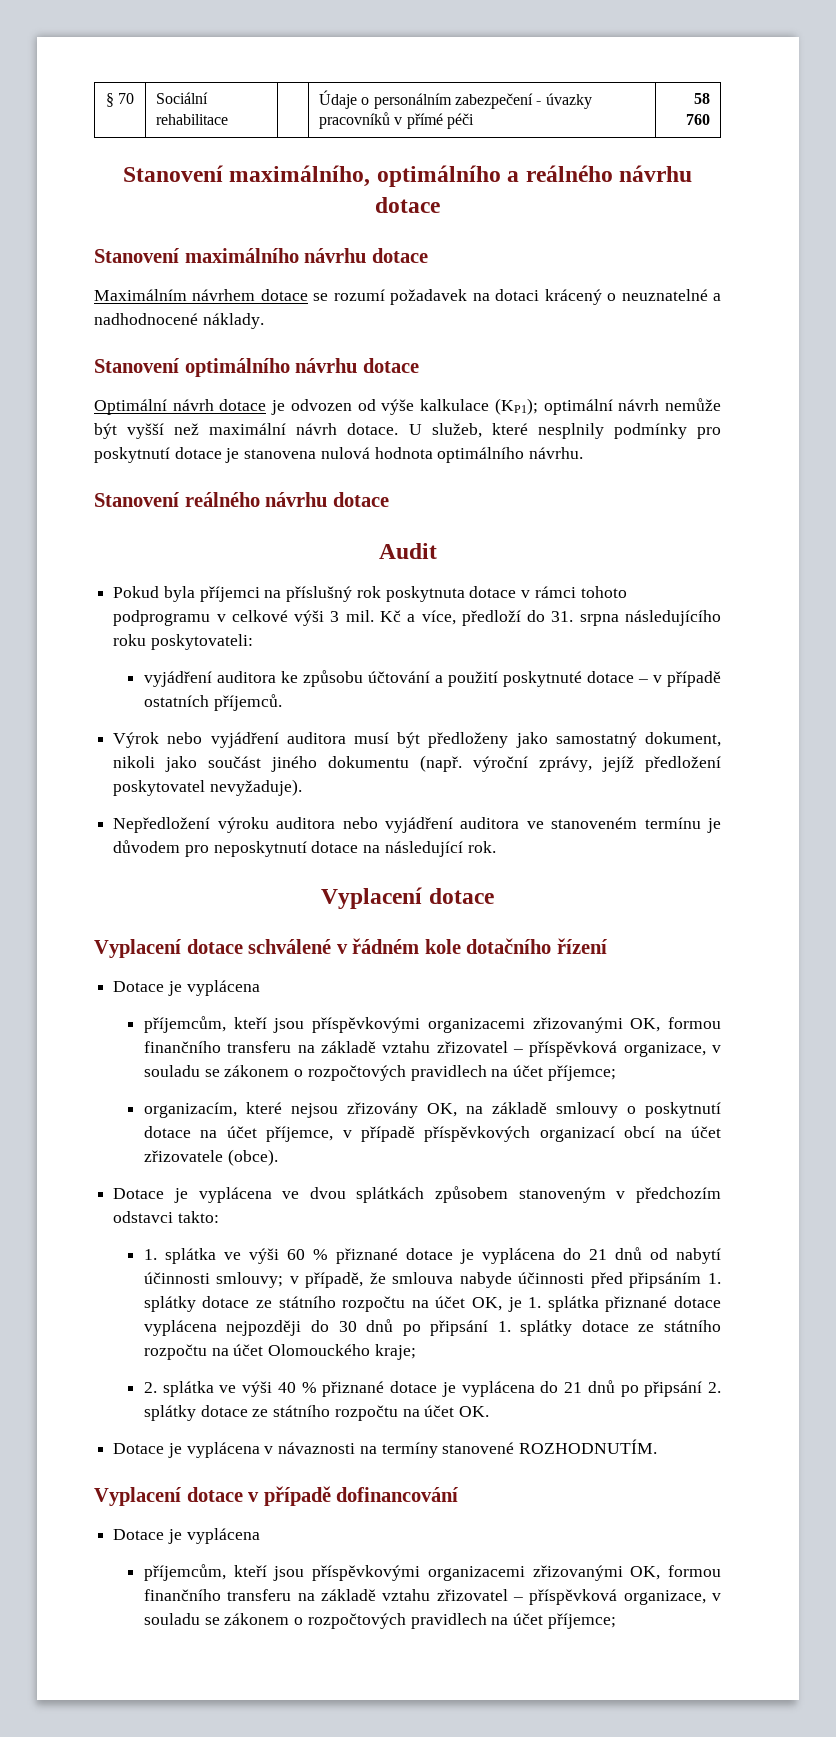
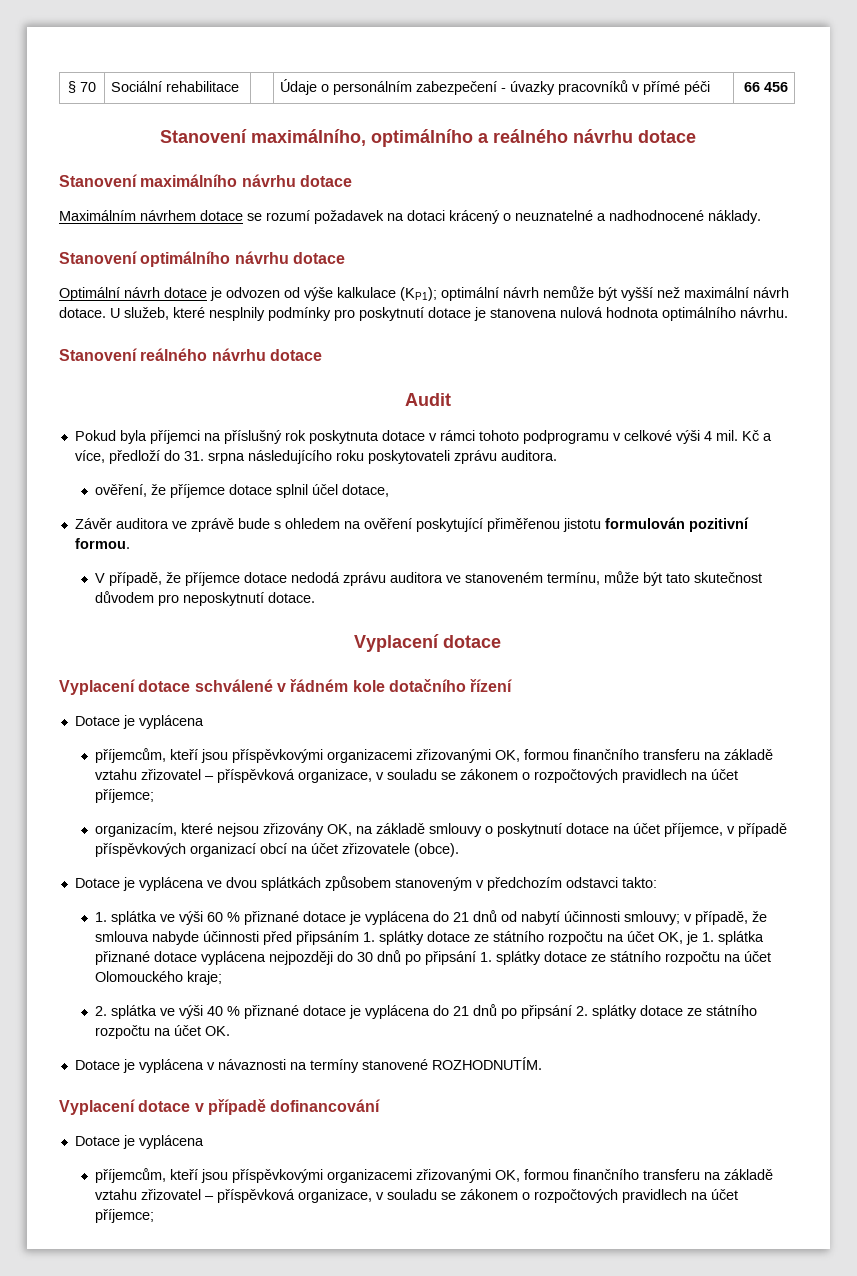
- § 70 | Sociální rehabilitace | | Údaje o personálním zabezpečení - úvazky pracovníků v přímé péči | 58 760
+ § 70 | Sociální rehabilitace | | Údaje o personálním zabezpečení - úvazky pracovníků v přímé péči | 66 456
- Pokud byla příjemci na příslušný rok poskytnuta dotace v rámci tohoto podprogramu v celkové výši 3 mil.
+ Pokud byla příjemci na příslušný rok poskytnuta dotace v rámci tohoto podprogramu v celkové výši 4 mil.
- Kč a více, předloží do 31. srpna následujícího roku poskytovateli:
- vyjádření auditora ke způsobu účtování a použití poskytnuté dotace – v případě ostatních příjemců.
- Výrok nebo vyjádření auditora musí být předloženy jako samostatný dokument, nikoli jako součást jiného dokumentu (např. výroční zprávy, jejíž předložení poskytovatel nevyžaduje).
- Nepředložení výroku auditora nebo vyjádření auditora ve stanoveném termínu je důvodem pro neposkytnutí dotace na následující rok.
+ Kč a více, předloží do 31. srpna následujícího roku poskytovateli zprávu auditora.
+ ověření, že příjemce dotace splnil účel dotace,
+ Závěr auditora ve zprávě bude s ohledem na ověření poskytující přiměřenou jistotu formulován pozitivní formou.
+ V případě, že příjemce dotace nedodá zprávu auditora ve stanoveném termínu, může být tato skutečnost důvodem pro neposkytnutí dotace.

